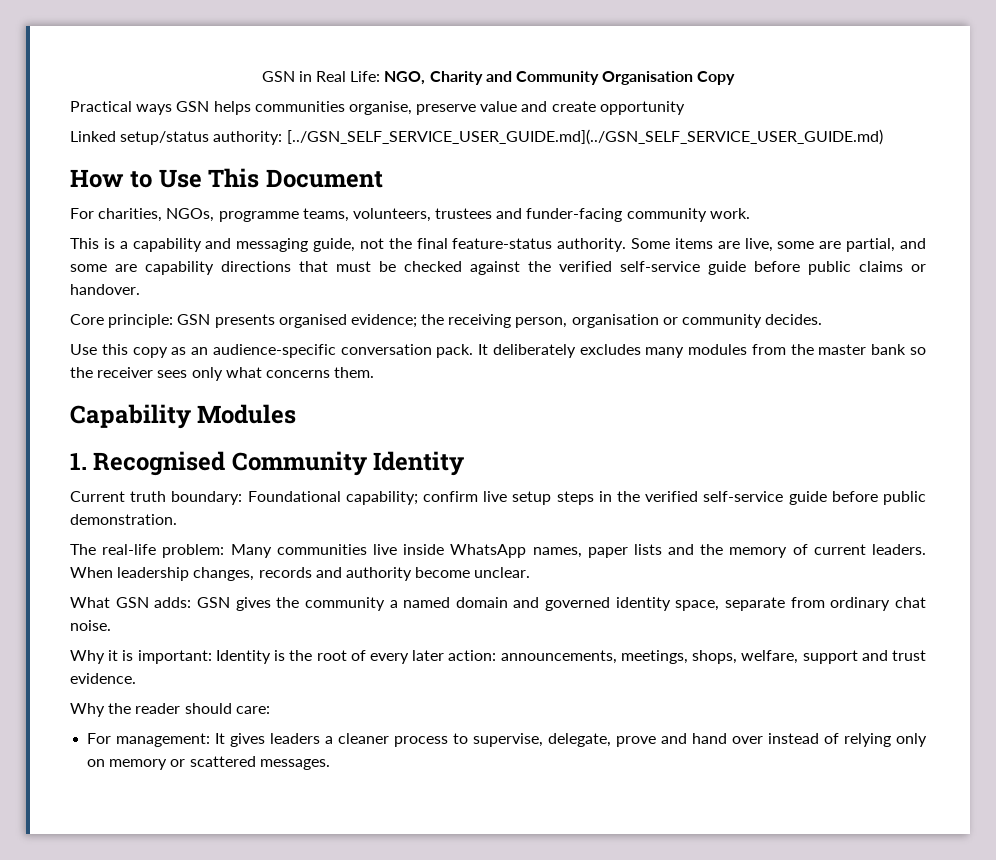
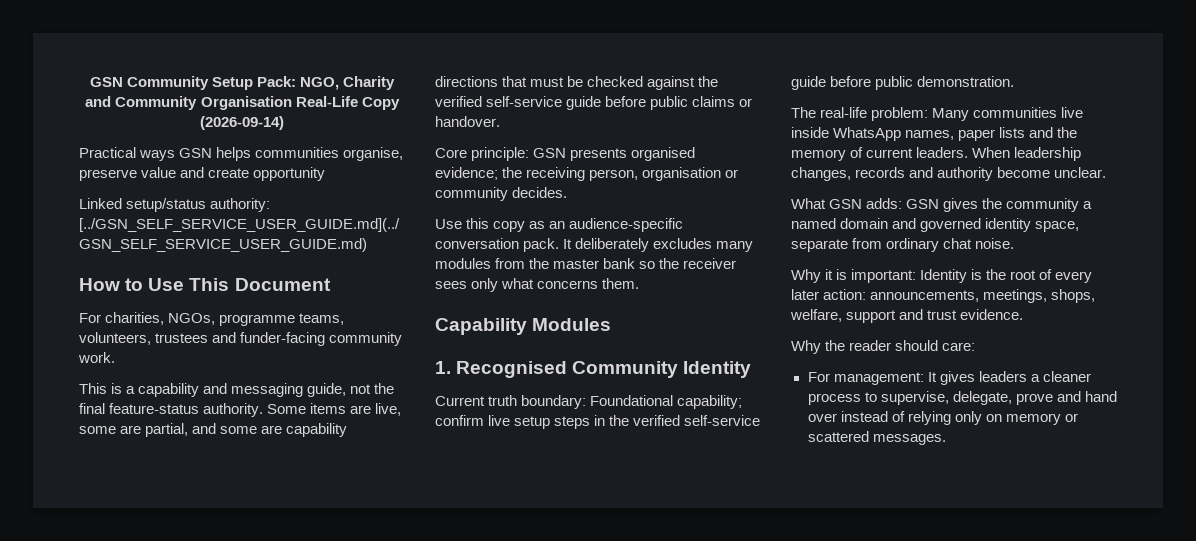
- GSN in Real Life: NGO, Charity and Community Organisation Copy
+ GSN Community Setup Pack: NGO, Charity and Community Organisation Real-Life Copy (2026-09-14)

